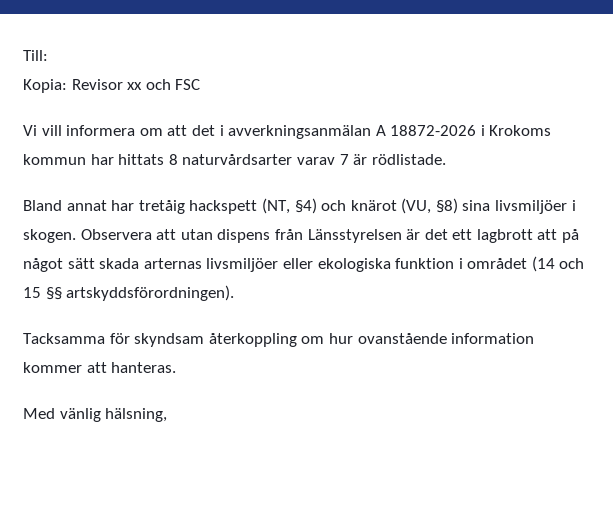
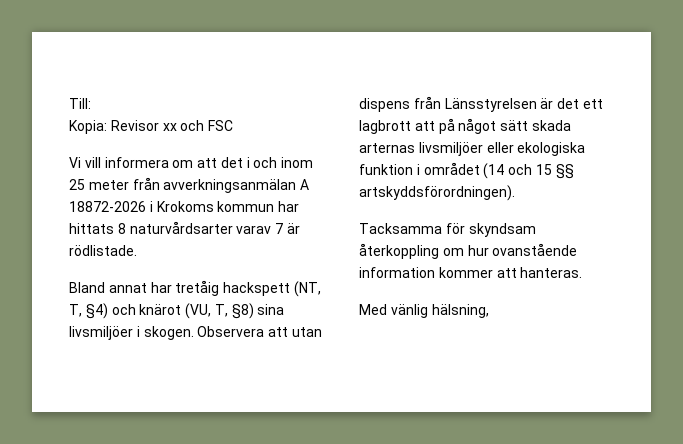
- Vi vill informera om att det i avverkningsanmälan A 18872-2026 i Krokoms kommun har hittats 8 naturvårdsarter varav 7 är rödlistade.
+ Vi vill informera om att det i och inom 25 meter från avverkningsanmälan A 18872-2026 i Krokoms kommun har hittats 8 naturvårdsarter varav 7 är rödlistade.
- Bland annat har tretåig hackspett (NT, §4) och knärot (VU, §8) sina livsmiljöer i skogen.
+ Bland annat har tretåig hackspett (NT, T, §4) och knärot (VU, T, §8) sina livsmiljöer i skogen.

